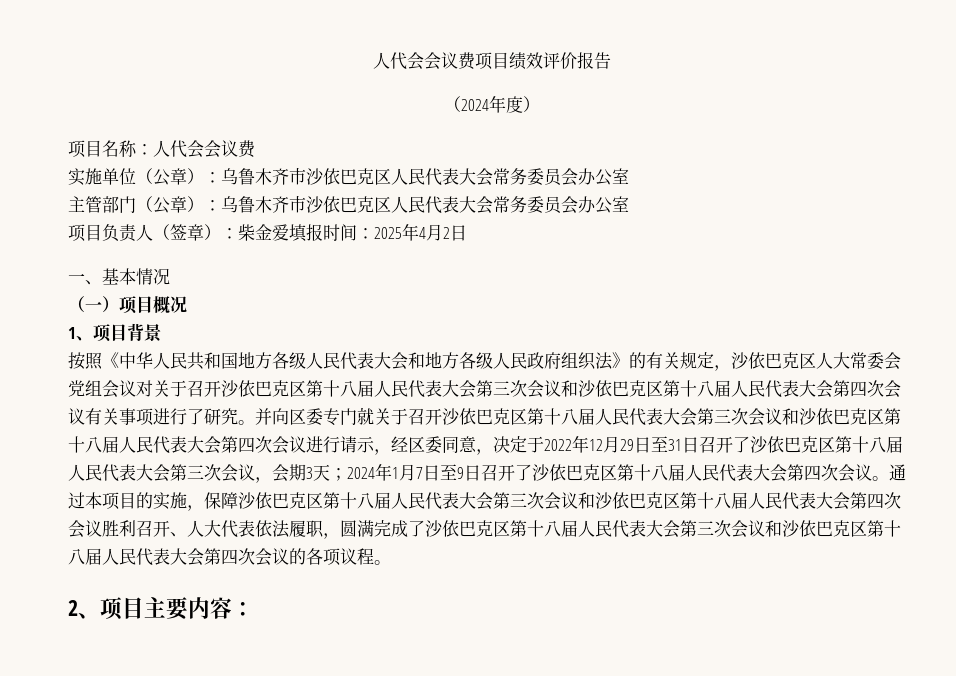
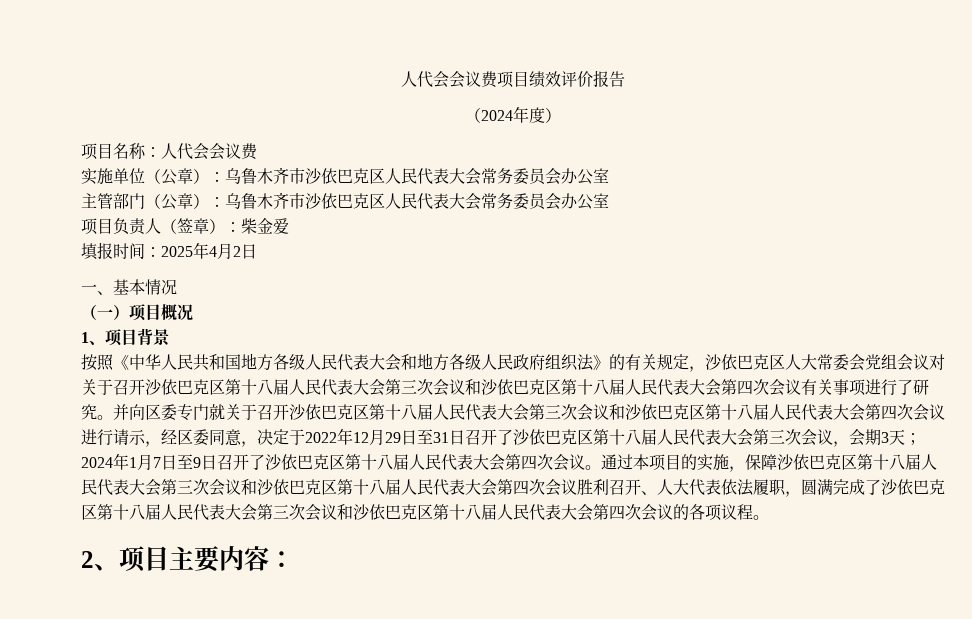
- 项目负责人（签章）：柴金爱填报时间：2025年4月2日
+ 项目负责人（签章）：柴金爱
+ 填报时间：2025年4月2日

